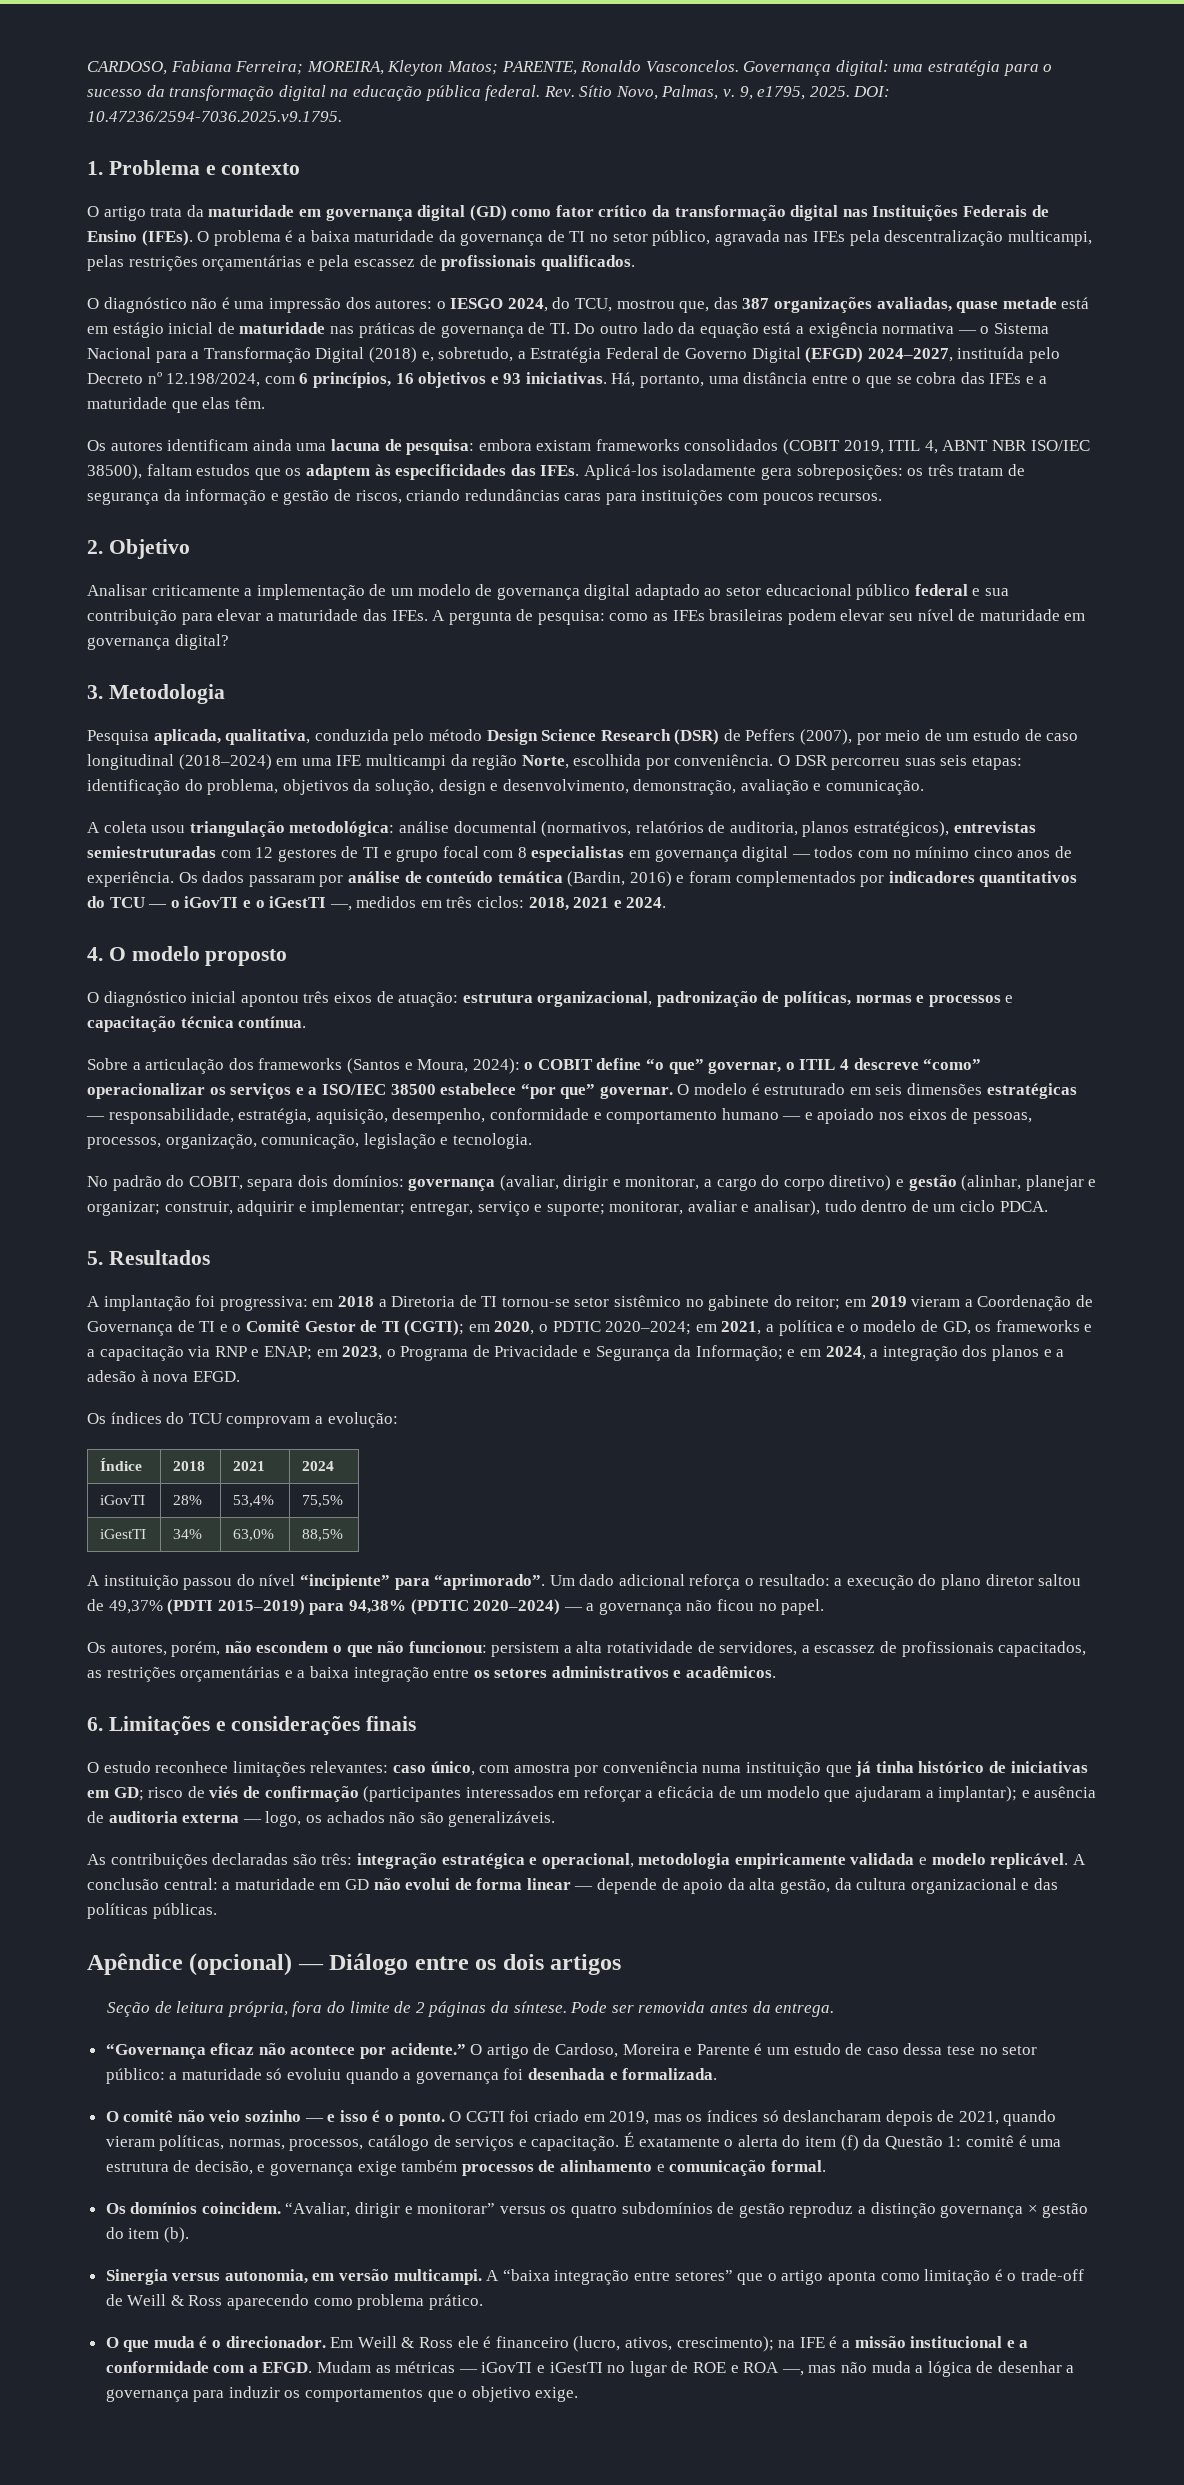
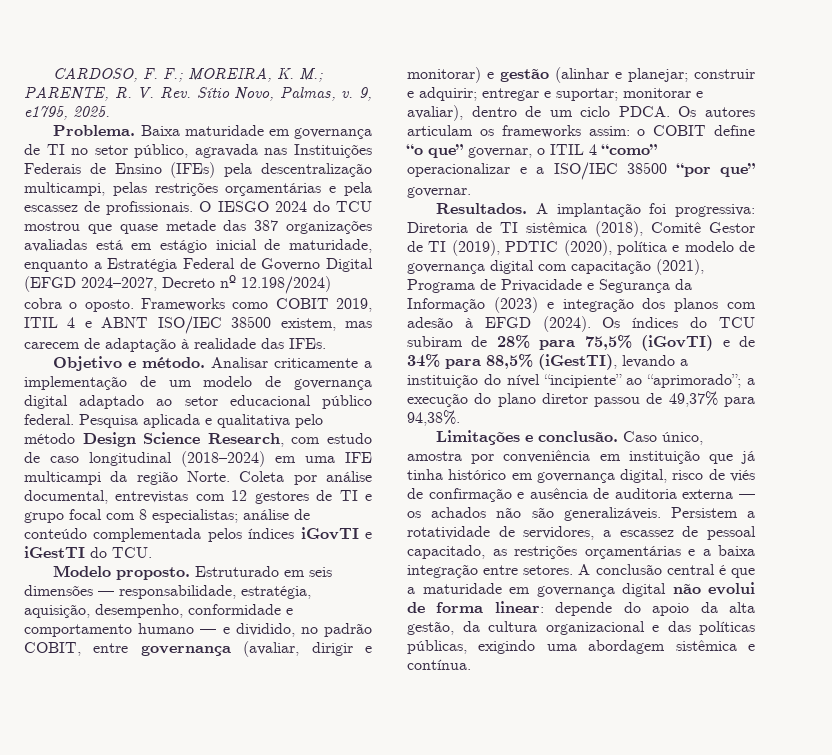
- CARDOSO, Fabiana Ferreira; MOREIRA, Kleyton Matos; PARENTE, Ronaldo Vasconcelos. Governança digital: uma estratégia para o sucesso da transformação digital na educação pública federal. Rev. Sítio Novo, Palmas, v.
+ CARDOSO, F. F.; MOREIRA, K. M.; PARENTE, R. V. Rev. Sítio Novo, Palmas, v.
- 9, e1795, 2025. DOI: 10.47236/2594-7036.2025.v9.1795.
- 1. Problema e contexto
- O artigo trata da maturidade em governança digital (GD) como fator crítico da transformação digital nas Instituições Federais de Ensino (IFEs). O problema é a baixa maturidade da governança de TI no setor público, agravada nas IFEs pela descentralização multicampi, pelas restrições orçamentárias e pela escassez de profissionais qualificados.
- O diagnóstico não é uma impressão dos autores: o IESGO 2024, do TCU, mostrou que, das 387 organizações avaliadas, quase metade está em estágio inicial de maturidade nas práticas de governança de TI. Do outro lado da equação está a exigência normativa — o Sistema Nacional para a Transformação Digital (2018) e, sobretudo, a Estratégia Federal de Governo Digital (EFGD) 2024–2027, instituída pelo Decreto nº 12.198/2024, com 6 princípios, 16 objetivos e 93 iniciativas. Há, portanto, uma distância entre o que se cobra das IFEs e a maturidade que elas têm.
- Os autores identificam ainda uma lacuna de pesquisa: embora existam frameworks consolidados (COBIT 2019, ITIL 4, ABNT NBR ISO/IEC 38500), faltam estudos que os adaptem às especificidades das IFEs. Aplicá-los isoladamente gera sobreposições: os três tratam de segurança da informação e gestão de riscos, criando redundâncias caras para instituições com poucos recursos.
- 2. Objetivo
- Analisar criticamente a implementação de um modelo de governança digital adaptado ao setor educacional público federal e sua contribuição para elevar a maturidade das IFEs. A pergunta de pesquisa: como as IFEs brasileiras podem elevar seu nível de maturidade em governança digital?
- 3. Metodologia
- Pesquisa aplicada, qualitativa, conduzida pelo método Design Science Research (DSR) de Peffers (2007), por meio de um estudo de caso longitudinal (2018–2024) em uma IFE multicampi da região Norte, escolhida por conveniência. O DSR percorreu suas seis etapas: identificação do problema, objetivos da solução, design e desenvolvimento, demonstração, avaliação e comunicação.
- A coleta usou triangulação metodológica: análise documental (normativos, relatórios de auditoria, planos estratégicos), entrevistas semiestruturadas com 12 gestores de TI e grupo focal com 8 especialistas em governança digital — todos com no mínimo cinco anos de experiência. Os dados passaram por análise de conteúdo temática (Bardin, 2016) e foram complementados por indicadores quantitativos do TCU — o iGovTI e o iGestTI —, medidos em três ciclos: 2018, 2021 e 2024.
- 4. O modelo proposto
- O diagnóstico inicial apontou três eixos de atuação: estrutura organizacional, padronização de políticas, normas e processos e capacitação técnica contínua.
- Sobre a articulação dos frameworks (Santos e Moura, 2024): o COBIT define “o que” governar, o ITIL 4 descreve “como” operacionalizar os serviços e a ISO/IEC 38500 estabelece “por que” governar. O modelo é estruturado em seis dimensões estratégicas — responsabilidade, estratégia, aquisição, desempenho, conformidade e comportamento humano — e apoiado nos eixos de pessoas, processos, organização, comunicação, legislação e tecnologia.
- No padrão do COBIT, separa dois domínios: governança (avaliar, dirigir e monitorar, a cargo do corpo diretivo) e gestão (alinhar, planejar e organizar; construir, adquirir e implementar; entregar, serviço e suporte; monitorar, avaliar e analisar), tudo dentro de um ciclo PDCA.
- 5. Resultados
- A implantação foi progressiva: em 2018 a Diretoria de TI tornou-se setor sistêmico no gabinete do reitor; em 2019 vieram a Coordenação de Governança de TI e o Comitê Gestor de TI (CGTI); em 2020, o PDTIC 2020–2024; em 2021, a política e o modelo de GD, os frameworks e a capacitação via RNP e ENAP; em 2023, o Programa de Privacidade e Segurança da Informação; e em 2024, a integração dos planos e a adesão à nova EFGD.
- Os índices do TCU comprovam a evolução:
- Índice | 2018 | 2021 | 2024
- iGovTI | 28% | 53,4% | 75,5%
- iGestTI | 34% | 63,0% | 88,5%
- A instituição passou do nível “incipiente” para “aprimorado”. Um dado adicional reforça o resultado:
+ 9, e1795, 2025.
+ Problema. Baixa maturidade em governança de TI no setor público, agravada nas Instituições Federais de Ensino (IFEs) pela descentralização multicampi, pelas restrições orçamentárias e pela escassez de profissionais. O IESGO 2024 do TCU mostrou que quase metade das 387 organizações avaliadas está em estágio inicial de maturidade, enquanto a Estratégia Federal de Governo Digital (EFGD 2024–2027, Decreto nº 12.198/2024) cobra o oposto. Frameworks como COBIT 2019, ITIL 4 e ABNT ISO/IEC 38500 existem, mas carecem de adaptação à realidade das IFEs.
+ Objetivo e método. Analisar criticamente a implementação de um modelo de governança digital adaptado ao setor educacional público federal. Pesquisa aplicada e qualitativa pelo método Design Science Research, com estudo de caso longitudinal (2018–2024) em uma IFE multicampi da região Norte. Coleta por análise documental, entrevistas com 12 gestores de TI e grupo focal com 8 especialistas; análise de conteúdo complementada pelos índices iGovTI e iGestTI do TCU.
+ Modelo proposto. Estruturado em seis dimensões — responsabilidade, estratégia, aquisição, desempenho, conformidade e comportamento humano — e dividido, no padrão COBIT, entre governança (avaliar, dirigir e monitorar) e gestão (alinhar e planejar; construir e adquirir; entregar e suportar; monitorar e avaliar), dentro de um ciclo PDCA. Os autores articulam os frameworks assim: o COBIT define “o que” governar, o ITIL 4 “como” operacionalizar e a ISO/IEC 38500 “por que” governar.
+ Resultados. A implantação foi progressiva: Diretoria de TI sistêmica (2018), Comitê Gestor de TI (2019), PDTIC (2020), política e modelo de governança digital com capacitação (2021), Programa de Privacidade e Segurança da Informação (2023) e integração dos planos com adesão à EFGD (2024). Os índices do TCU subiram de 28% para 75,5% (iGovTI) e de 34% para 88,5% (iGestTI), levando a instituição do nível “incipiente” ao “aprimorado”;
- a execução do plano diretor saltou de 49,37% (PDTI 2015–2019) para 94,38% (PDTIC 2020–2024) — a governança não ficou no papel.
- Os autores, porém, não escondem o que não funcionou: persistem a alta rotatividade de servidores, a escassez de profissionais capacitados, as restrições orçamentárias e a baixa integração entre os setores administrativos e acadêmicos.
- 6. Limitações e considerações finais
- O estudo reconhece limitações relevantes: caso único, com amostra por conveniência numa instituição que já tinha histórico de iniciativas em GD; risco de viés de confirmação (participantes interessados em reforçar a eficácia de um modelo que ajudaram a implantar); e ausência de auditoria externa — logo, os achados não são generalizáveis.
- As contribuições declaradas são três: integração estratégica e operacional, metodologia empiricamente validada e modelo replicável. A conclusão central: a maturidade em GD não evolui de forma linear — depende de apoio da alta gestão, da cultura organizacional e das políticas públicas.
- Apêndice (opcional) — Diálogo entre os dois artigos
- Seção de leitura própria, fora do limite de 2 páginas da síntese. Pode ser removida antes da entrega.
- “Governança eficaz não acontece por acidente.” O artigo de Cardoso, Moreira e Parente é um estudo de caso dessa tese no setor público: a maturidade só evoluiu quando a governança foi desenhada e formalizada.
- O comitê não veio sozinho — e isso é o ponto. O CGTI foi criado em 2019, mas os índices só deslancharam depois de 2021, quando vieram políticas, normas, processos, catálogo de serviços e capacitação. É exatamente o alerta do item (f) da Questão 1: comitê é uma estrutura de decisão, e governança exige também processos de alinhamento e comunicação formal.
- Os domínios coincidem. “Avaliar, dirigir e monitorar” versus os quatro subdomínios de gestão reproduz a distinção governança × gestão do item (b).
- Sinergia versus autonomia, em versão multicampi. A “baixa integração entre setores” que o artigo aponta como limitação é o trade-off de Weill & Ross aparecendo como problema prático.
- O que muda é o direcionador. Em Weill & Ross ele é financeiro (lucro, ativos, crescimento); na IFE é a missão institucional e a conformidade com a EFGD. Mudam as métricas — iGovTI e iGestTI no lugar de ROE e ROA —, mas não muda a lógica de desenhar a governança para induzir os comportamentos que o objetivo exige.
+ a execução do plano diretor passou de 49,37% para 94,38%.
+ Limitações e conclusão. Caso único, amostra por conveniência em instituição que já tinha histórico em governança digital, risco de viés de confirmação e ausência de auditoria externa — os achados não são generalizáveis. Persistem a rotatividade de servidores, a escassez de pessoal capacitado, as restrições orçamentárias e a baixa integração entre setores. A conclusão central é que a maturidade em governança digital não evolui de forma linear: depende do apoio da alta gestão, da cultura organizacional e das políticas públicas, exigindo uma abordagem sistêmica e contínua.

